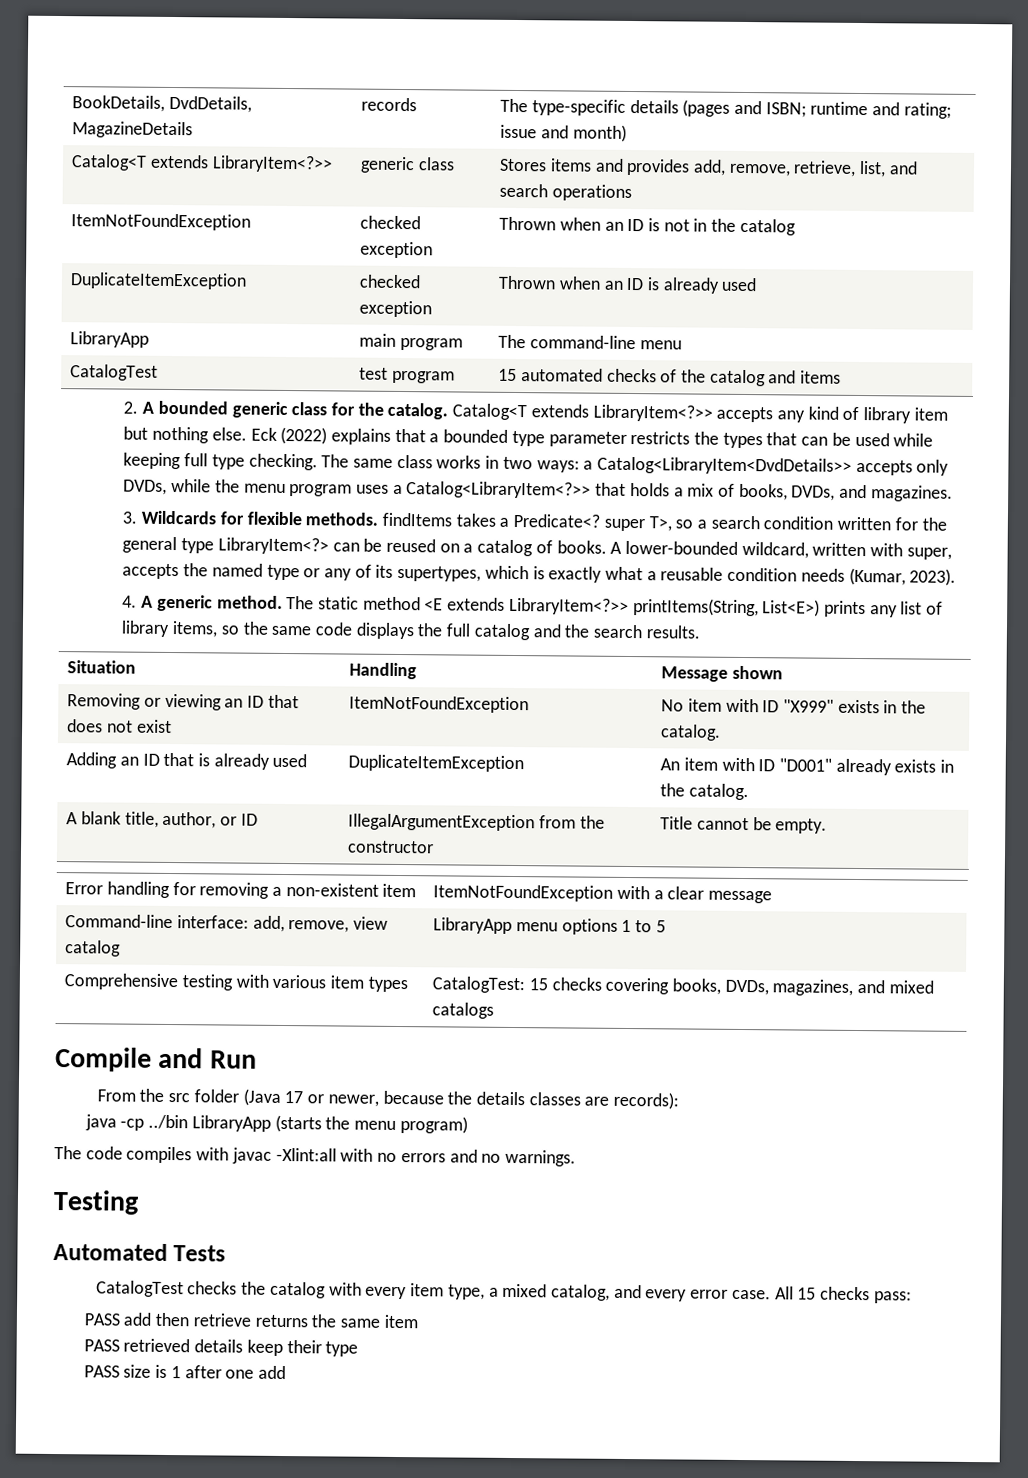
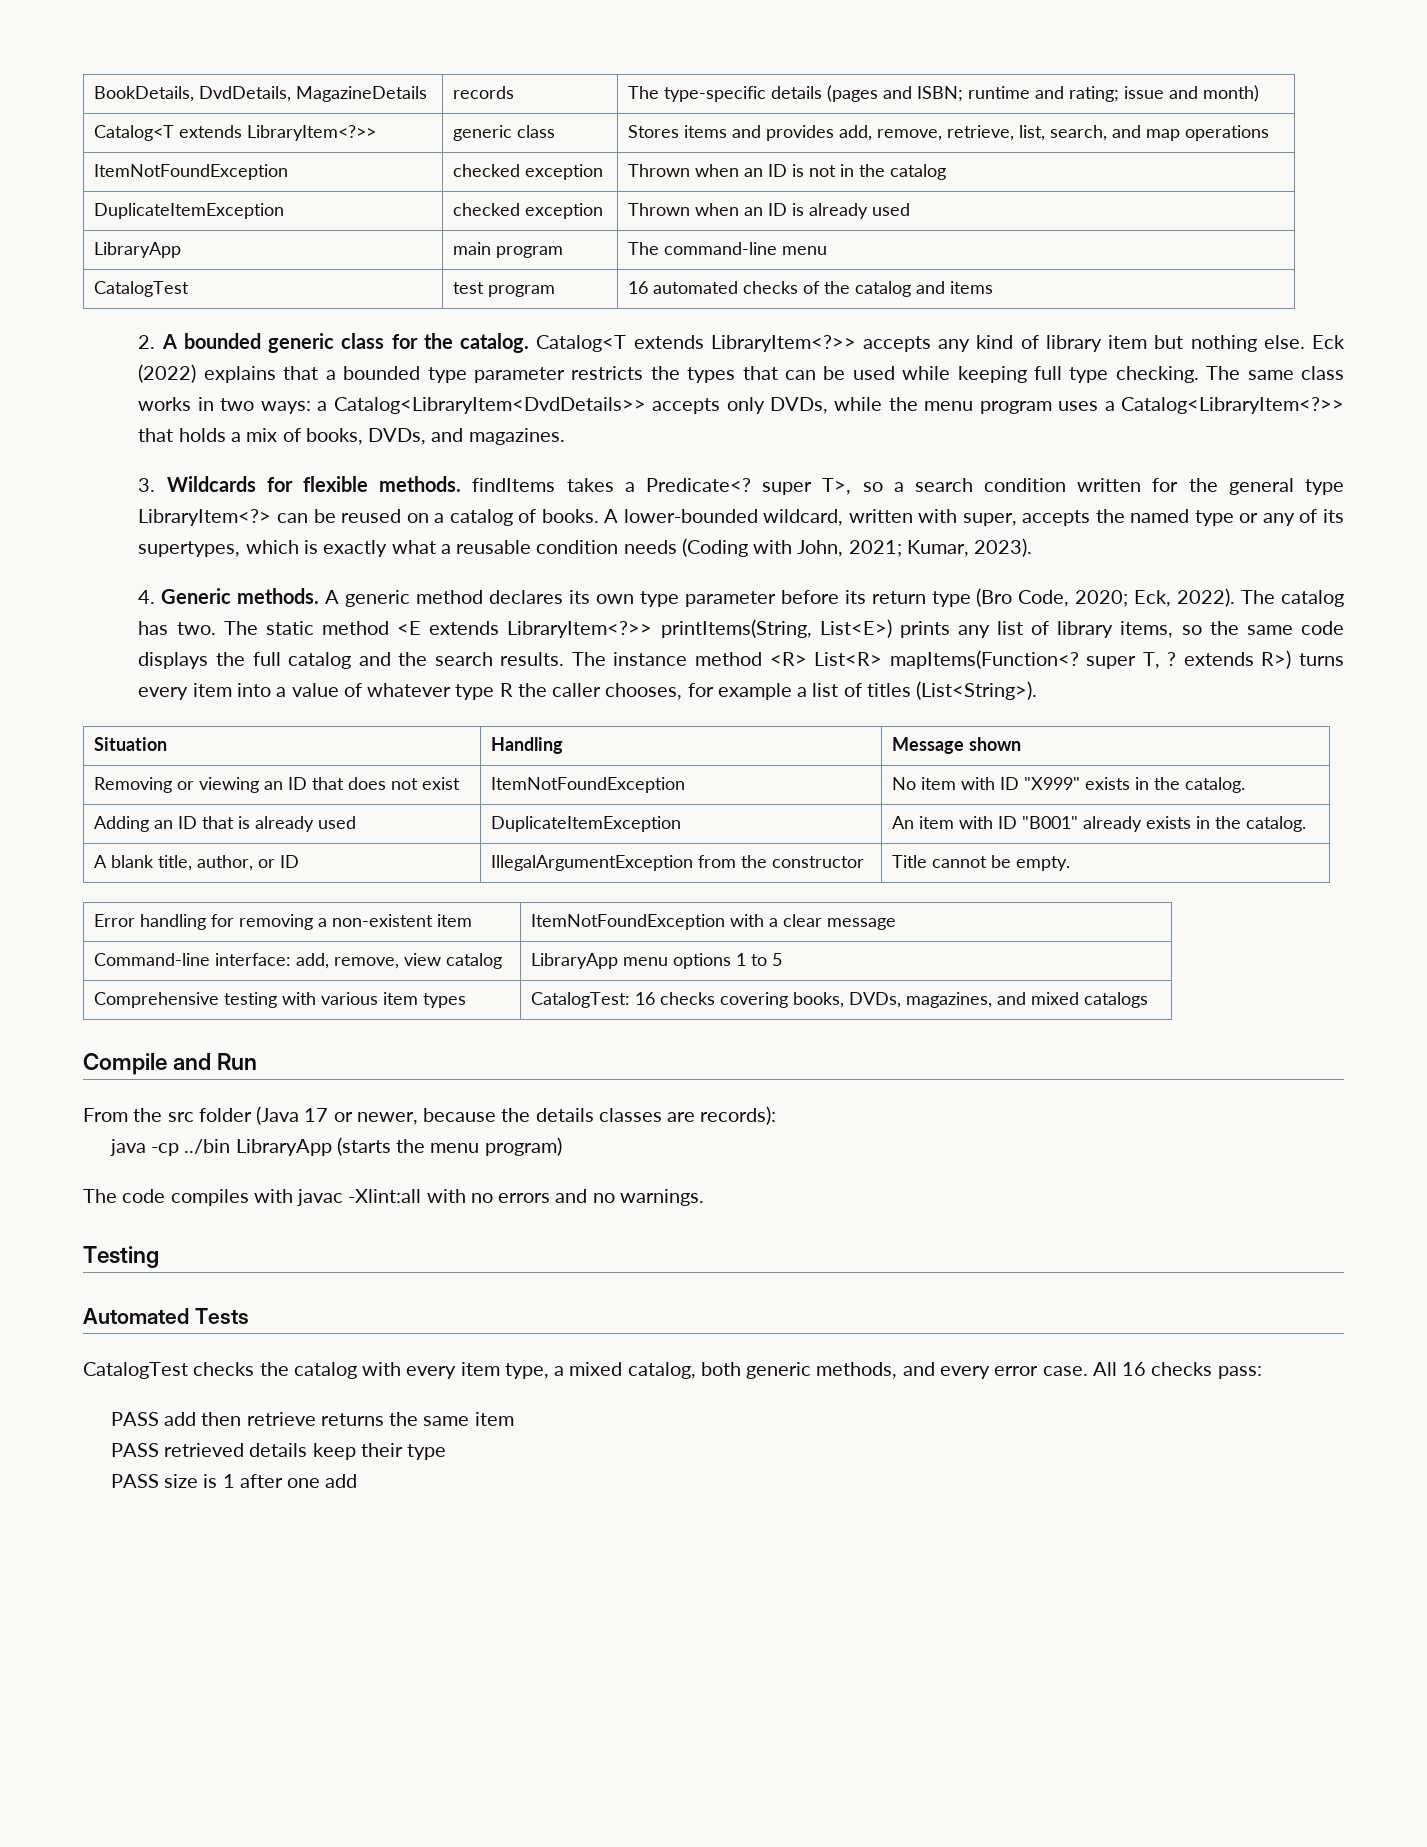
- Catalog<T extends LibraryItem<?>> | generic class | Stores items and provides add, remove, retrieve, list, and search operations
+ Catalog<T extends LibraryItem<?>> | generic class | Stores items and provides add, remove, retrieve, list, search, and map operations
- CatalogTest | test program | 15 automated checks of the catalog and items
+ CatalogTest | test program | 16 automated checks of the catalog and items
- A lower-bounded wildcard, written with super, accepts the named type or any of its supertypes, which is exactly what a reusable condition needs (Kumar, 2023).
- 4. A generic method.
+ A lower-bounded wildcard, written with super, accepts the named type or any of its supertypes, which is exactly what a reusable condition needs (Coding with John, 2021; Kumar, 2023).
+ 4. Generic methods. A generic method declares its own type parameter before its return type (Bro Code, 2020; Eck, 2022). The catalog has two.
+ The instance method <R> List<R> mapItems(Function<? super T, ? extends R>) turns every item into a value of whatever type R the caller chooses, for example a list of titles (List<String>).
- Adding an ID that is already used | DuplicateItemException | An item with ID "D001" already exists in the catalog.
+ Adding an ID that is already used | DuplicateItemException | An item with ID "B001" already exists in the catalog.
- Comprehensive testing with various item types | CatalogTest: 15 checks covering books, DVDs, magazines, and mixed catalogs
+ Comprehensive testing with various item types | CatalogTest: 16 checks covering books, DVDs, magazines, and mixed catalogs
- CatalogTest checks the catalog with every item type, a mixed catalog, and every error case.
+ CatalogTest checks the catalog with every item type, a mixed catalog, both generic methods, and every error case.
- All 15 checks pass:
+ All 16 checks pass:

